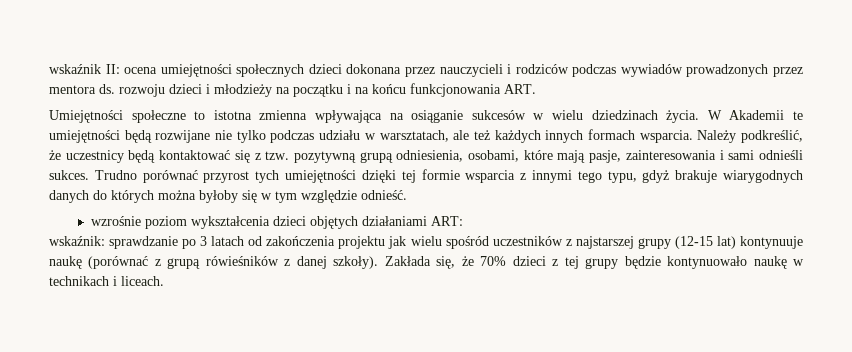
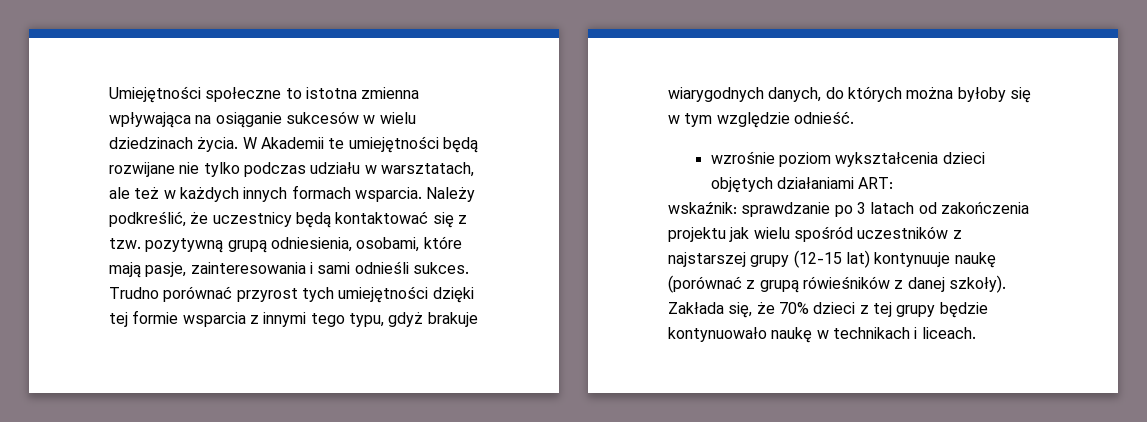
- wskaźnik II: ocena umiejętności społecznych dzieci dokonana przez nauczycieli i rodziców podczas wywiadów prowadzonych przez mentora ds. rozwoju dzieci i młodzieży na początku i na końcu funkcjonowania ART.
- W Akademii te umiejętności będą rozwijane nie tylko podczas udziału w warsztatach, ale też każdych innych formach wsparcia.
+ W Akademii te umiejętności będą rozwijane nie tylko podczas udziału w warsztatach, ale też w każdych innych formach wsparcia.
- Trudno porównać przyrost tych umiejętności dzięki tej formie wsparcia z innymi tego typu, gdyż brakuje wiarygodnych danych do których można byłoby się w tym względzie odnieść.
+ Trudno porównać przyrost tych umiejętności dzięki tej formie wsparcia z innymi tego typu, gdyż brakuje wiarygodnych danych, do których można byłoby się w tym względzie odnieść.

